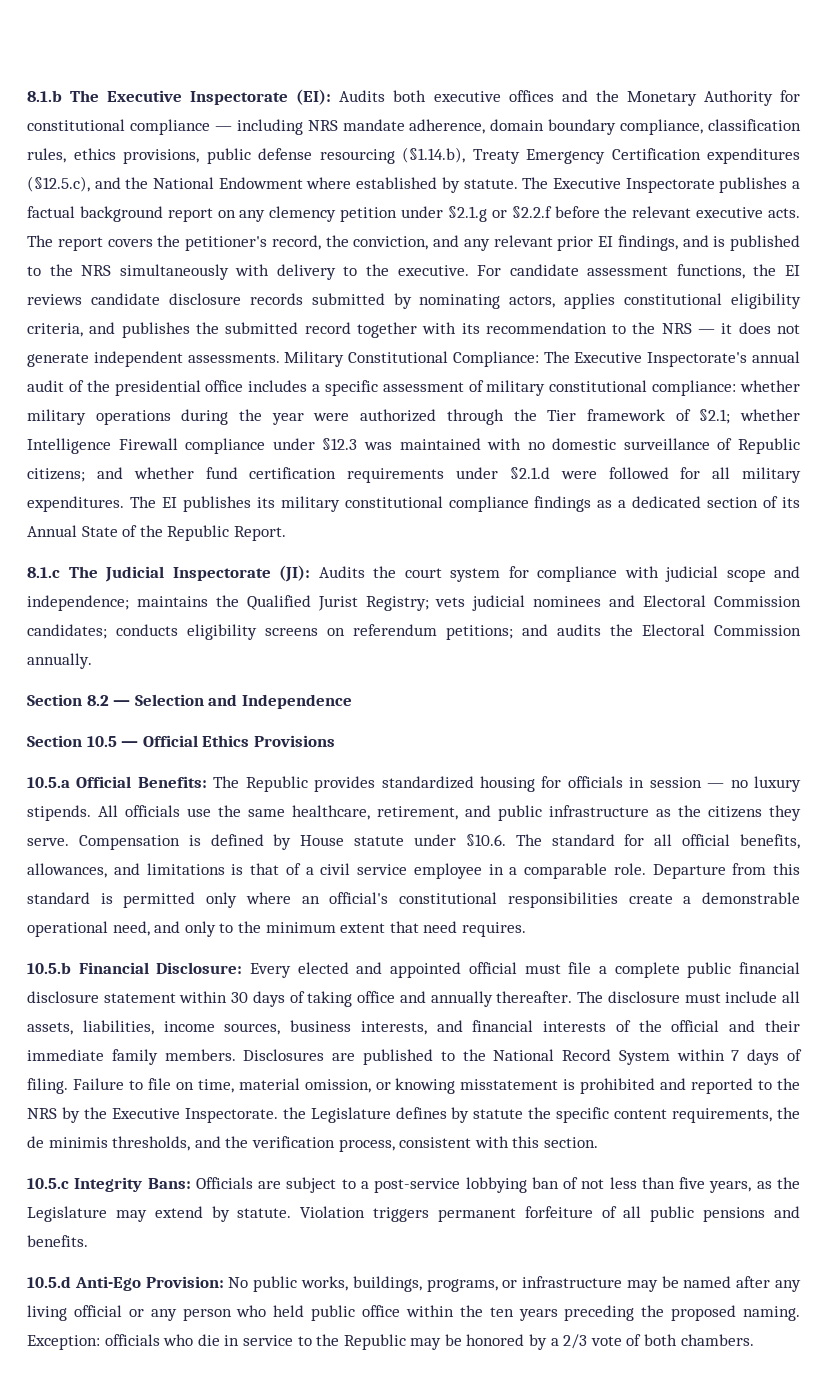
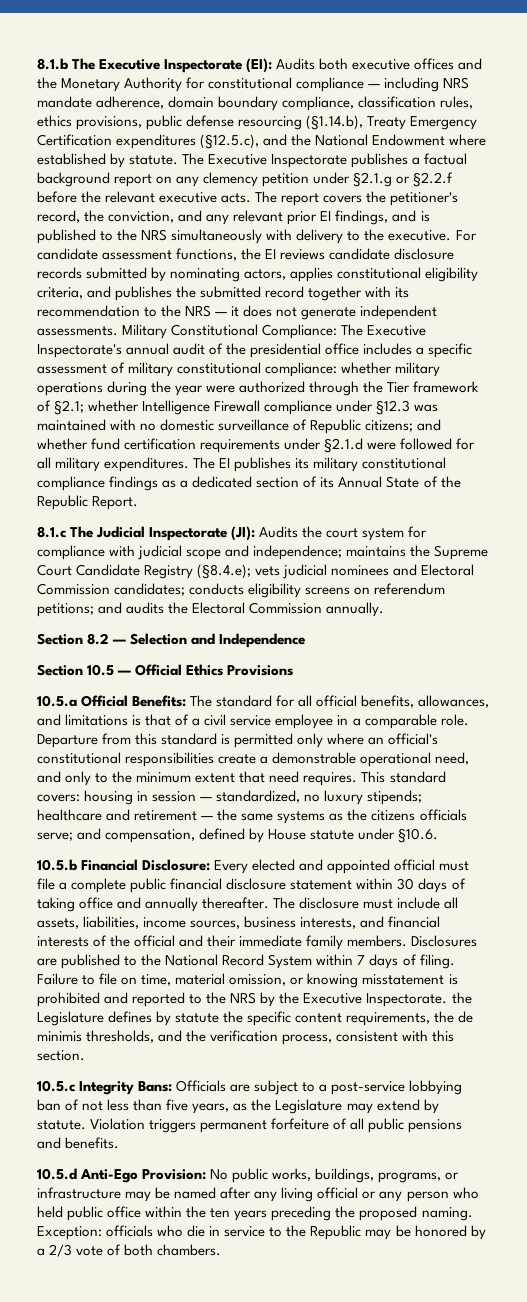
- 8.1.c The Judicial Inspectorate (JI): Audits the court system for compliance with judicial scope and independence; maintains the Qualified Jurist Registry; vets judicial nominees and Electoral Commission candidates; conducts eligibility screens on referendum petitions; and audits the Electoral Commission annually.
+ 8.1.c The Judicial Inspectorate (JI): Audits the court system for compliance with judicial scope and independence; maintains the Supreme Court Candidate Registry (§8.4.e); vets judicial nominees and Electoral Commission candidates; conducts eligibility screens on referendum petitions; and audits the Electoral Commission annually.
- 10.5.a Official Benefits: The Republic provides standardized housing for officials in session — no luxury stipends. All officials use the same healthcare, retirement, and public infrastructure as the citizens they serve. Compensation is defined by House statute under §10.6. The standard for all official benefits, allowances, and limitations is that of a civil service employee in a comparable role.
+ 10.5.a Official Benefits: The standard for all official benefits, allowances, and limitations is that of a civil service employee in a comparable role.
+ This standard covers: housing in session — standardized, no luxury stipends; healthcare and retirement — the same systems as the citizens officials serve; and compensation, defined by House statute under §10.6.

